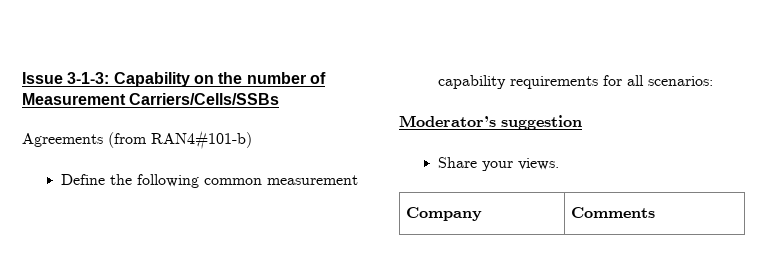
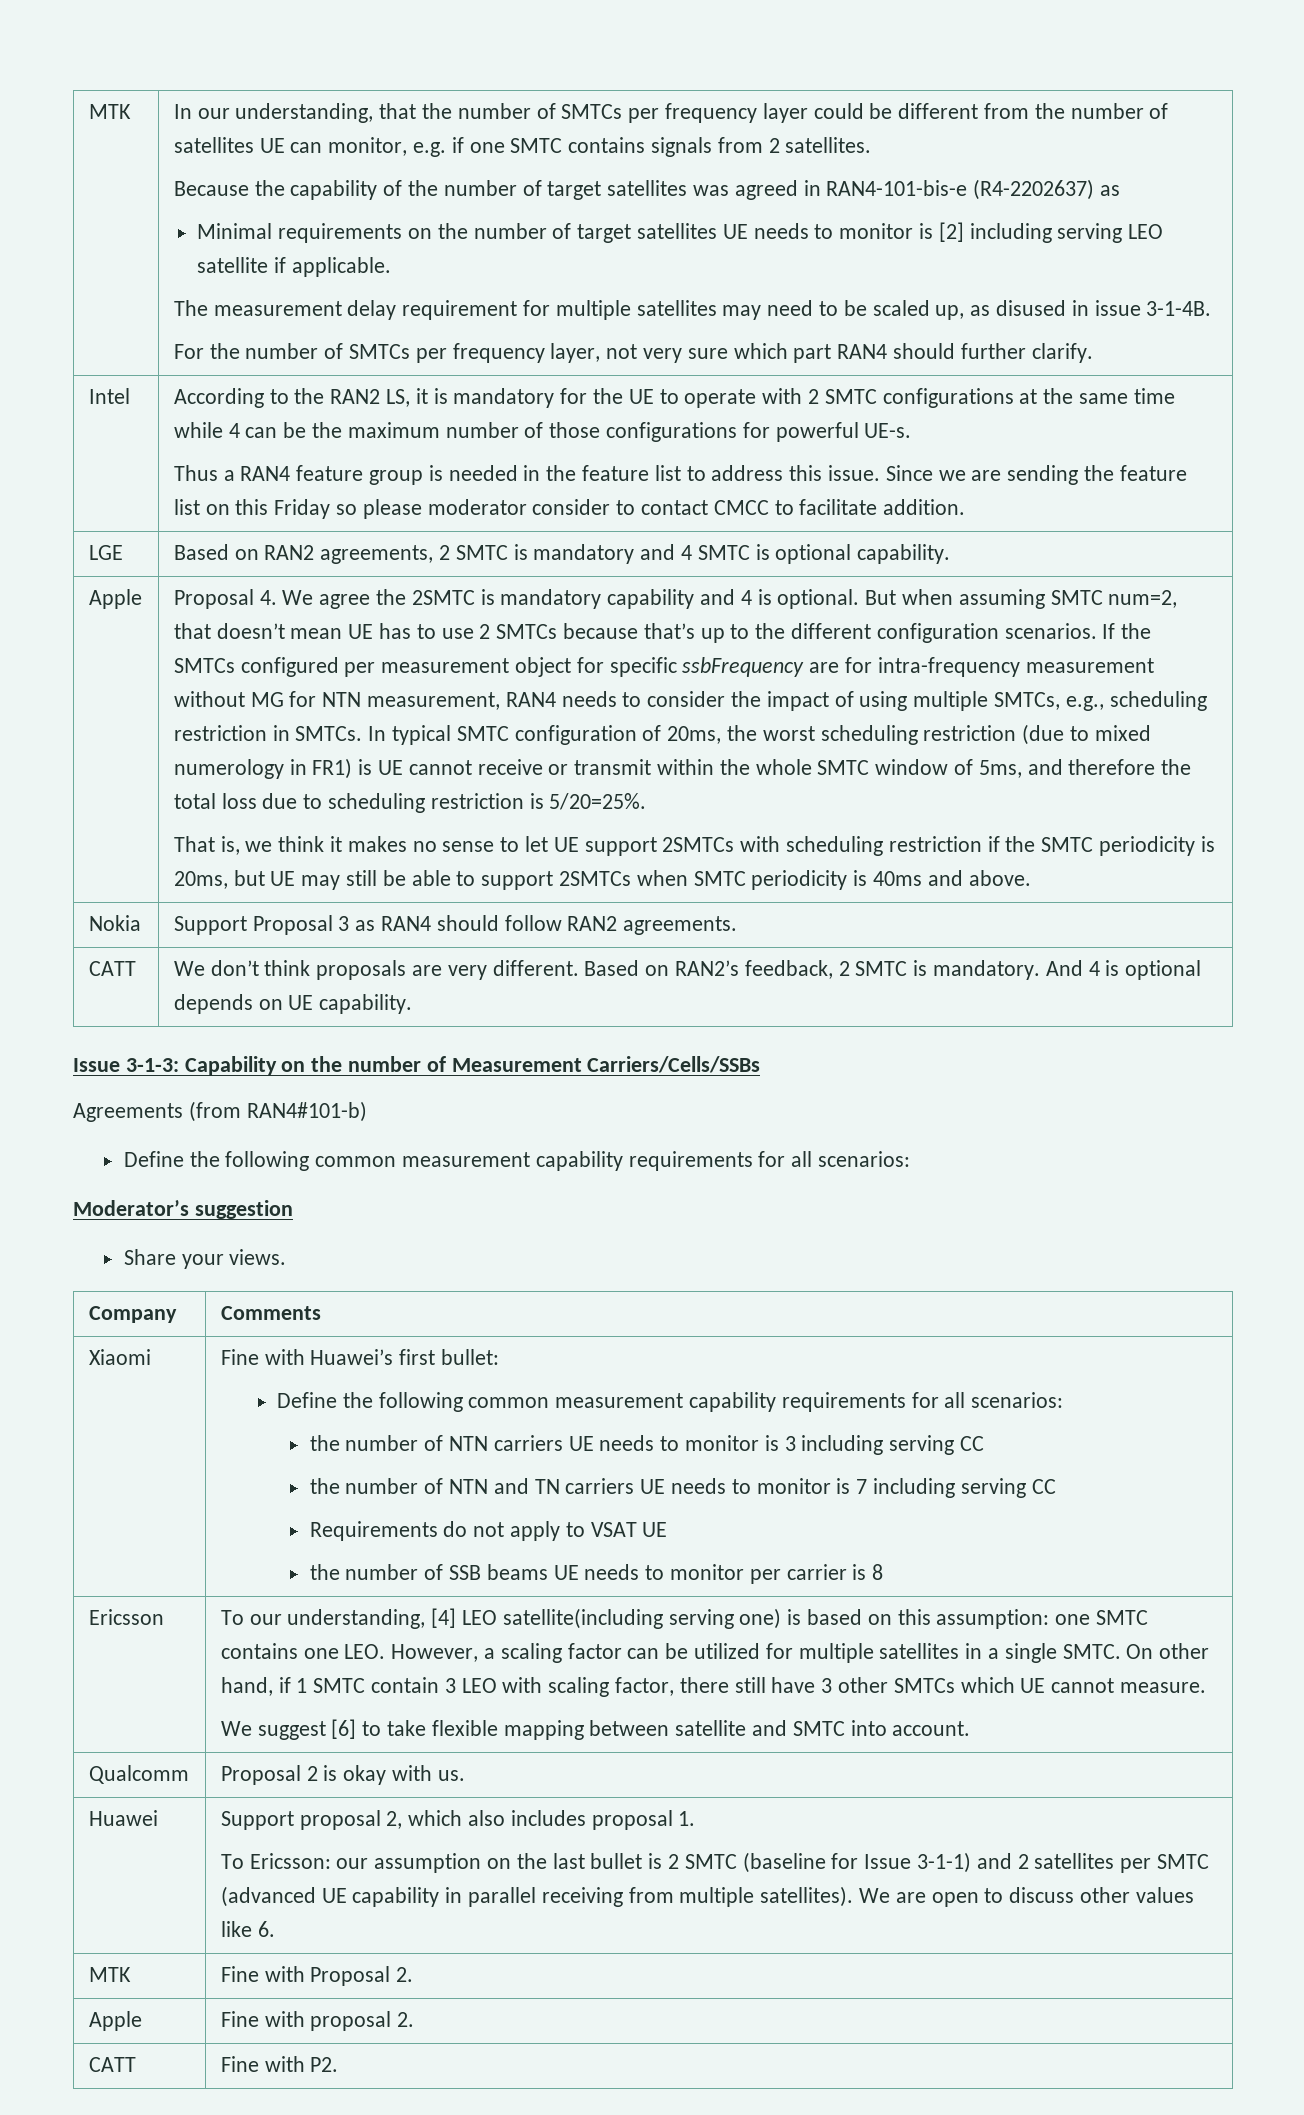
+ MTK | In our understanding, that the number of SMTCs per frequency layer could be different from the number of satellites UE can monitor, e.g. if one SMTC contains signals from 2 satellites.
+ Because the capability of the number of target satellites was agreed in RAN4-101-bis-e (R4-2202637) as
+ Minimal requirements on the number of target satellites UE needs to monitor is [2] including serving LEO satellite if applicable.
+ The measurement delay requirement for multiple satellites may need to be scaled up, as disused in issue 3-1-4B.
+ For the number of SMTCs per frequency layer, not very sure which part RAN4 should further clarify.
+ Intel | According to the RAN2 LS, it is mandatory for the UE to operate with 2 SMTC configurations at the same time while 4 can be the maximum number of those configurations for powerful UE-s.
+ Thus a RAN4 feature group is needed in the feature list to address this issue. Since we are sending the feature list on this Friday so please moderator consider to contact CMCC to facilitate addition.
+ LGE | Based on RAN2 agreements, 2 SMTC is mandatory and 4 SMTC is optional capability.
+ Apple | Proposal 4. We agree the 2SMTC is mandatory capability and 4 is optional. But when assuming SMTC num=2, that doesn’t mean UE has to use 2 SMTCs because that’s up to the different configuration scenarios. If the SMTCs configured per measurement object for specific ssbFrequency are for intra-frequency measurement without MG for NTN measurement, RAN4 needs to consider the impact of using multiple SMTCs, e.g., scheduling restriction in SMTCs. In typical SMTC configuration of 20ms, the worst scheduling restriction (due to mixed numerology in FR1) is UE cannot receive or transmit within the whole SMTC window of 5ms, and therefore the total loss due to scheduling restriction is 5/20=25%.
+ That is, we think it makes no sense to let UE support 2SMTCs with scheduling restriction if the SMTC periodicity is 20ms, but UE may still be able to support 2SMTCs when SMTC periodicity is 40ms and above.
+ Nokia | Support Proposal 3 as RAN4 should follow RAN2 agreements.
+ CATT | We don’t think proposals are very different. Based on RAN2’s feedback, 2 SMTC is mandatory. And 4 is optional depends on UE capability.
+ Xiaomi | Fine with Huawei’s first bullet:
+ Define the following common measurement capability requirements for all scenarios:
+ the number of NTN carriers UE needs to monitor is 3 including serving CC
+ the number of NTN and TN carriers UE needs to monitor is 7 including serving CC
+ Requirements do not apply to VSAT UE
+ the number of SSB beams UE needs to monitor per carrier is 8
+ Ericsson | To our understanding, [4] LEO satellite(including serving one) is based on this assumption: one SMTC contains one LEO. However, a scaling factor can be utilized for multiple satellites in a single SMTC. On other hand, if 1 SMTC contain 3 LEO with scaling factor, there still have 3 other SMTCs which UE cannot measure.
+ We suggest [6] to take flexible mapping between satellite and SMTC into account.
+ Qualcomm | Proposal 2 is okay with us.
+ Huawei | Support proposal 2, which also includes proposal 1.
+ To Ericsson: our assumption on the last bullet is 2 SMTC (baseline for Issue 3-1-1) and 2 satellites per SMTC (advanced UE capability in parallel receiving from multiple satellites). We are open to discuss other values like 6.
+ MTK | Fine with Proposal 2.
+ Apple | Fine with proposal 2.
+ CATT | Fine with P2.

